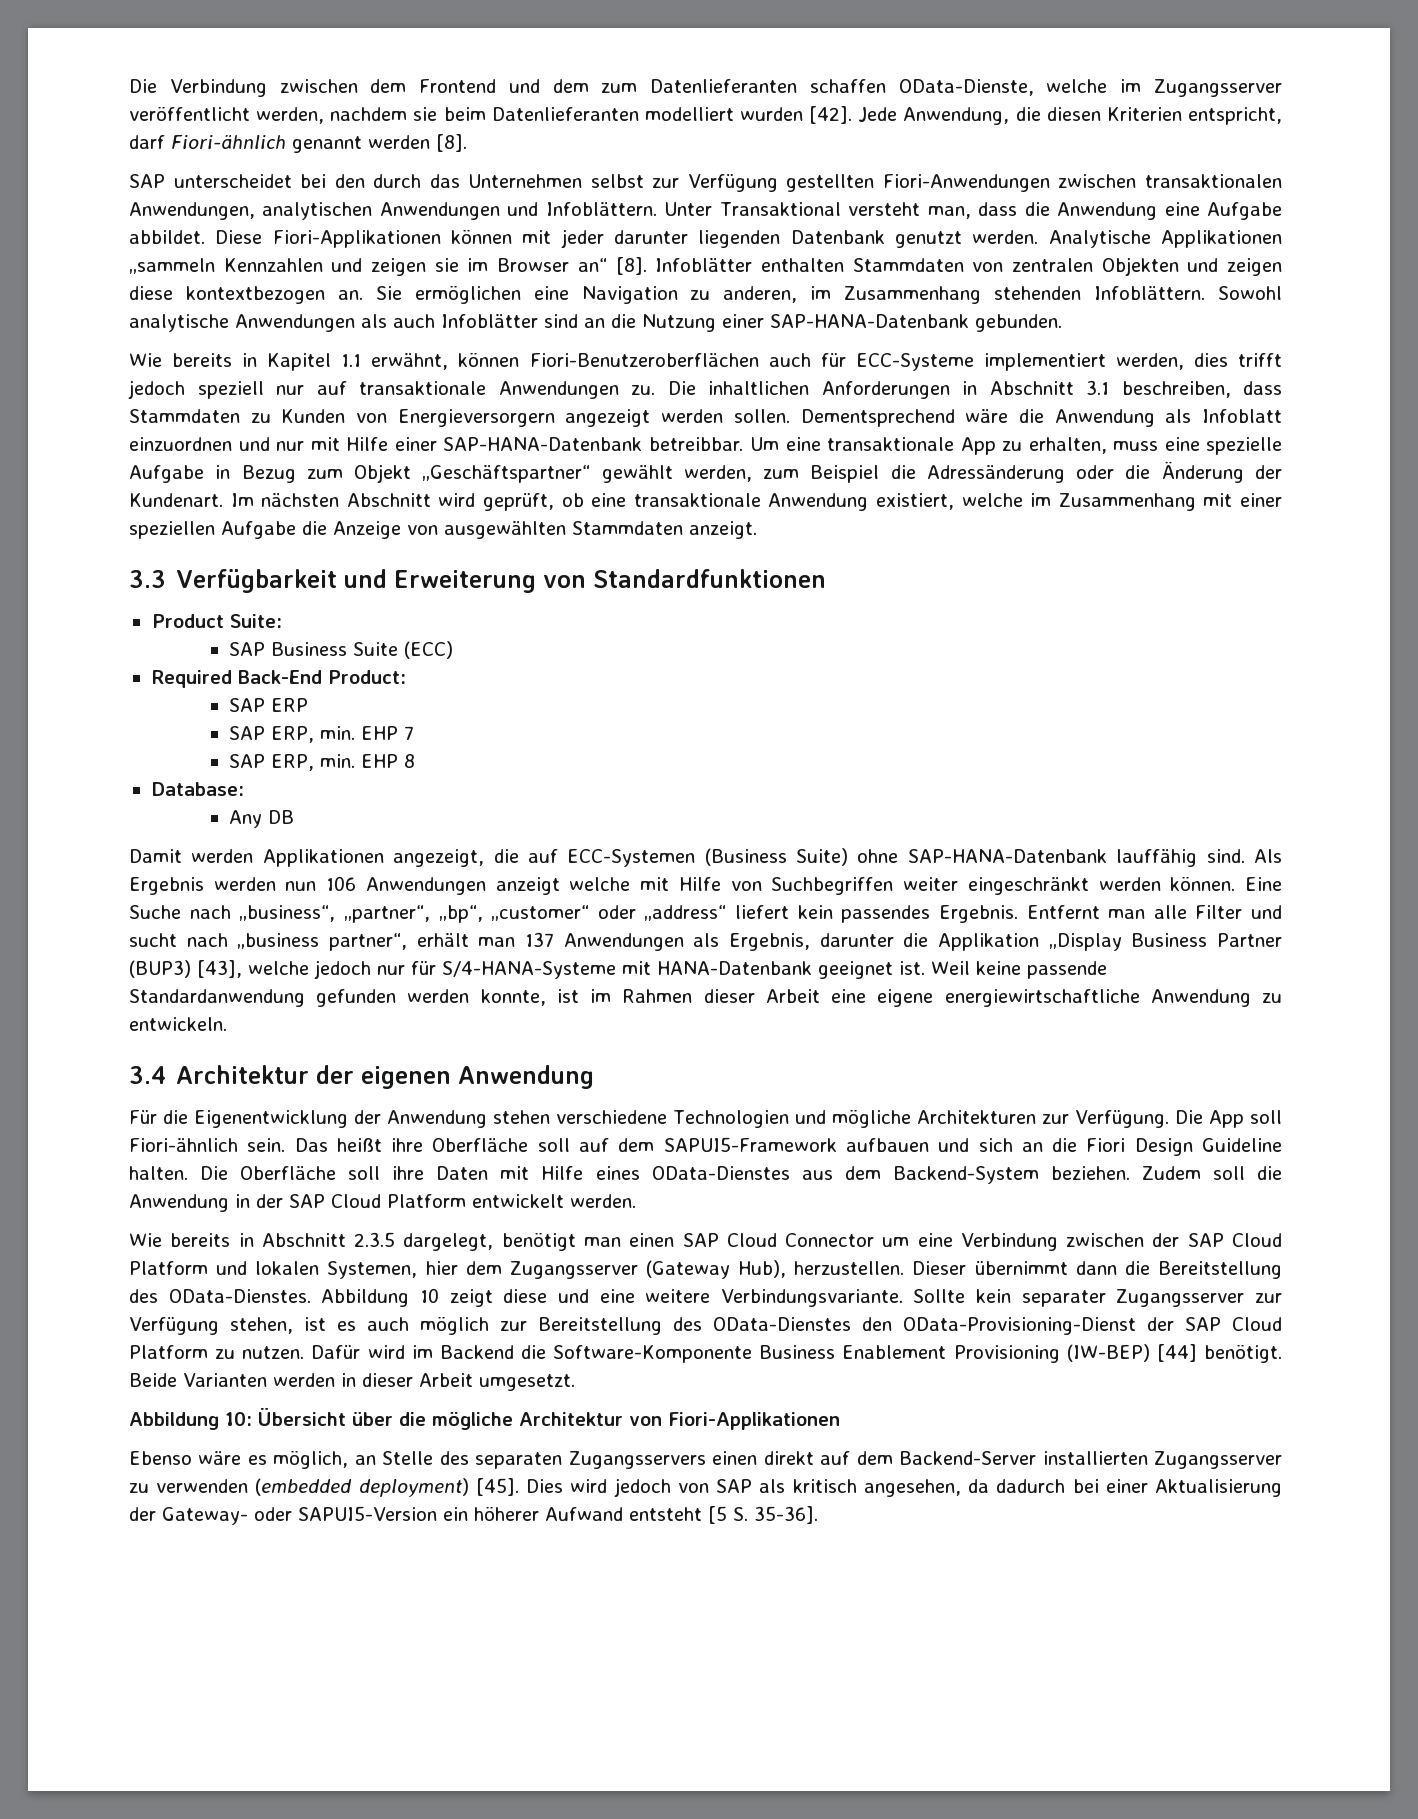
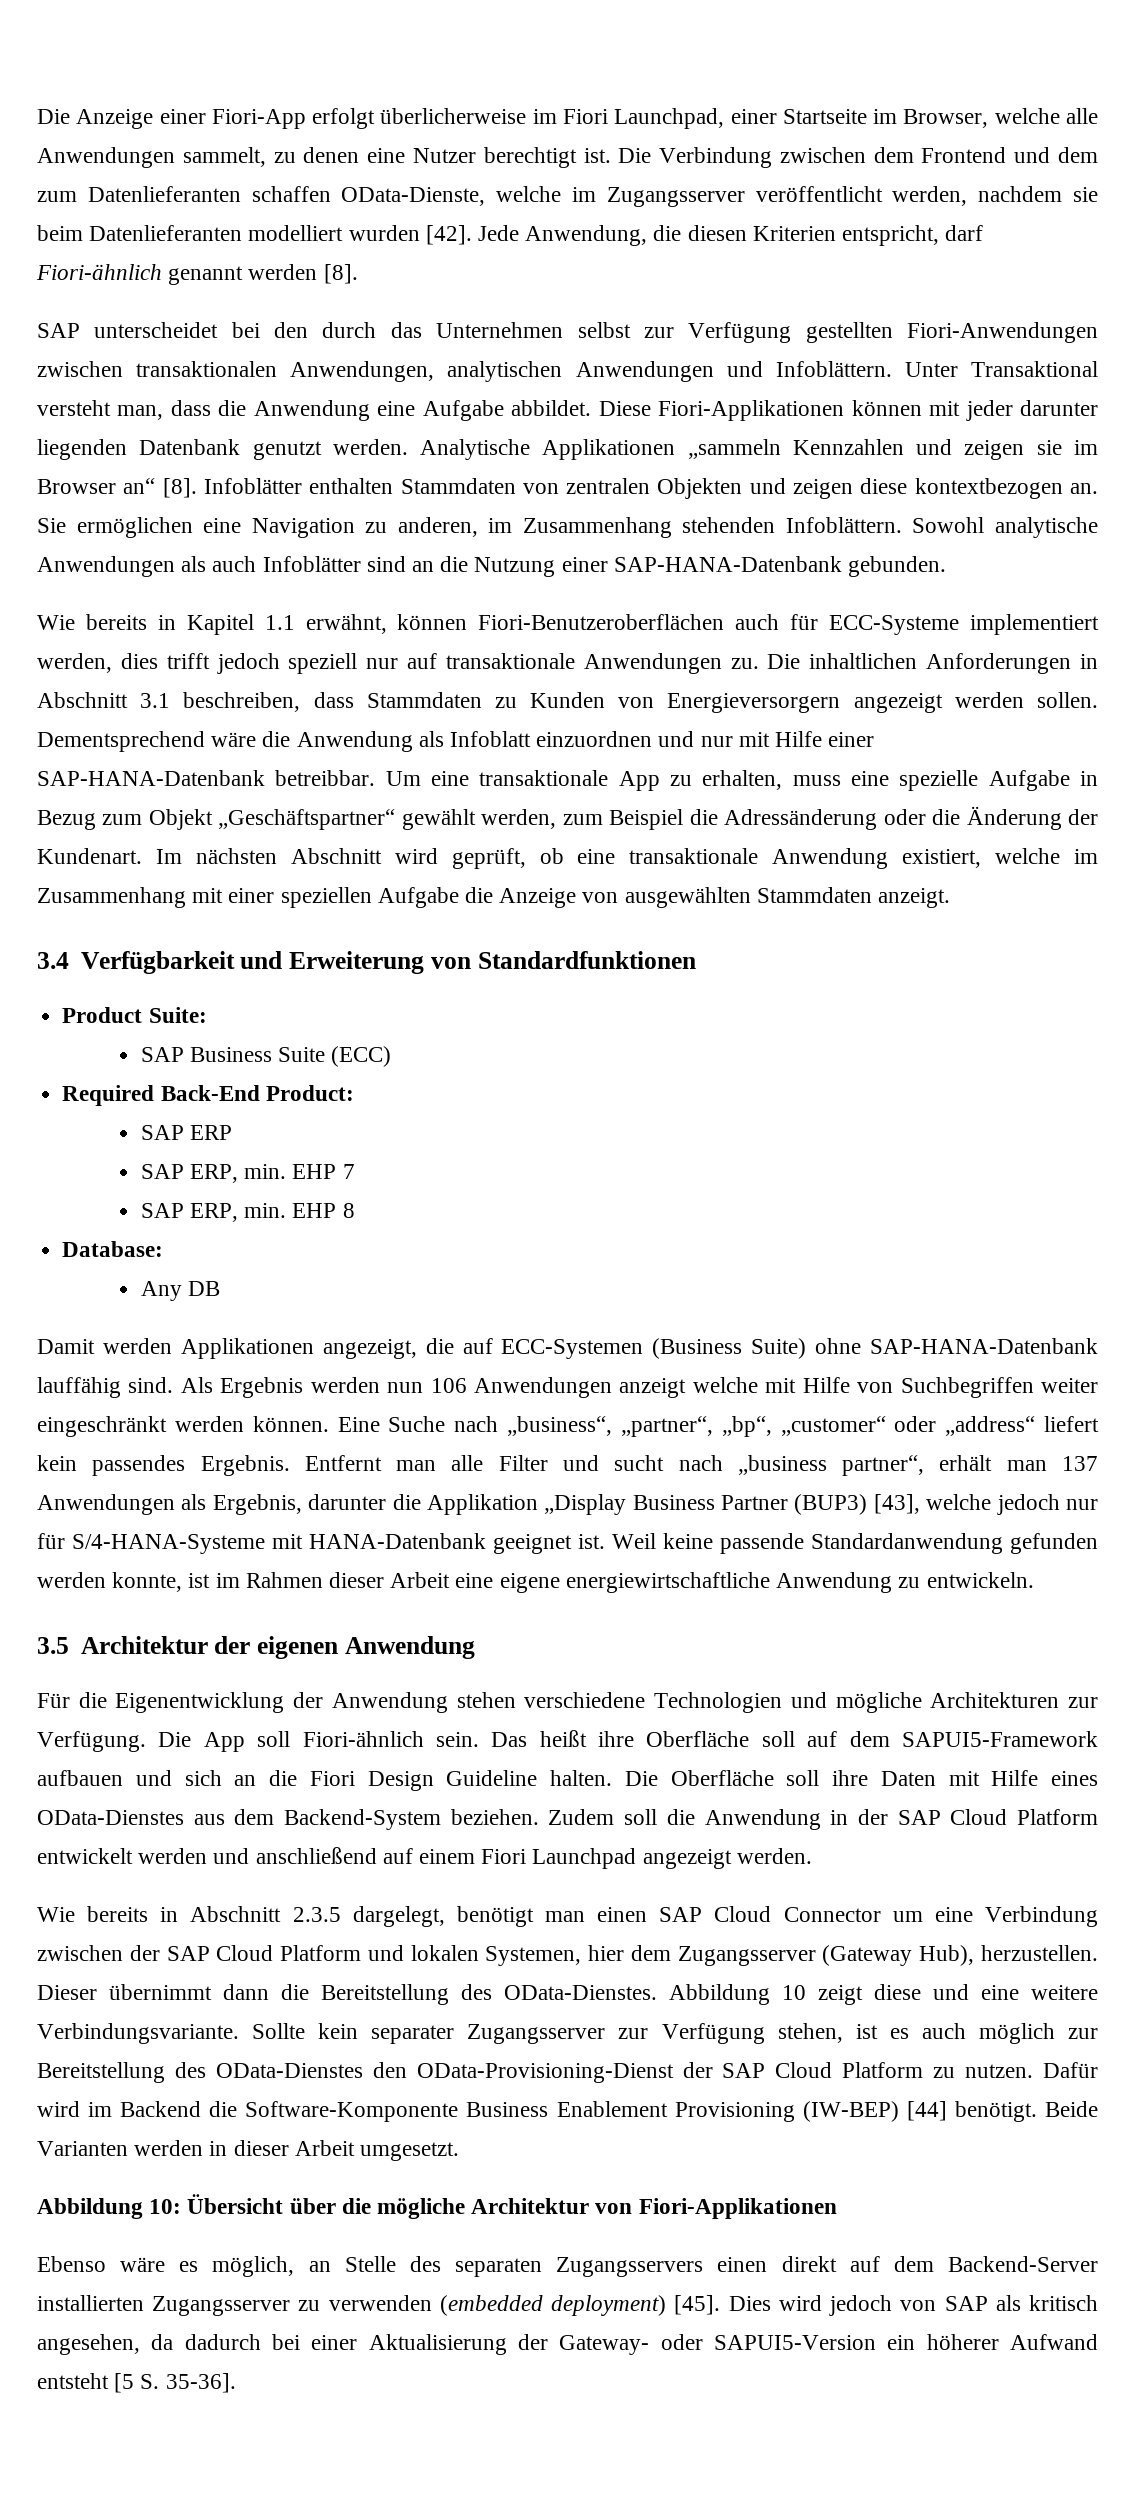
- Die Verbindung zwischen dem Frontend und dem zum Datenlieferanten schaffen OData-Dienste, welche im Zugangsserver veröffentlicht werden, nachdem sie beim Datenlieferanten modelliert wurden [42].
+ Die Anzeige einer Fiori-App erfolgt überlicherweise im Fiori Launchpad, einer Startseite im Browser, welche alle Anwendungen sammelt, zu denen eine Nutzer berechtigt ist. Die Verbindung zwischen dem Frontend und dem zum Datenlieferanten schaffen OData-Dienste, welche im Zugangsserver veröffentlicht werden, nachdem sie beim Datenlieferanten modelliert wurden [42].
- 3.3 Verfügbarkeit und Erweiterung von Standardfunktionen
+ 3.4 Verfügbarkeit und Erweiterung von Standardfunktionen
- 3.4 Architektur der eigenen Anwendung
+ 3.5 Architektur der eigenen Anwendung
- Zudem soll die Anwendung in der SAP Cloud Platform entwickelt werden.
+ Zudem soll die Anwendung in der SAP Cloud Platform entwickelt werden und anschließend auf einem Fiori Launchpad angezeigt werden.

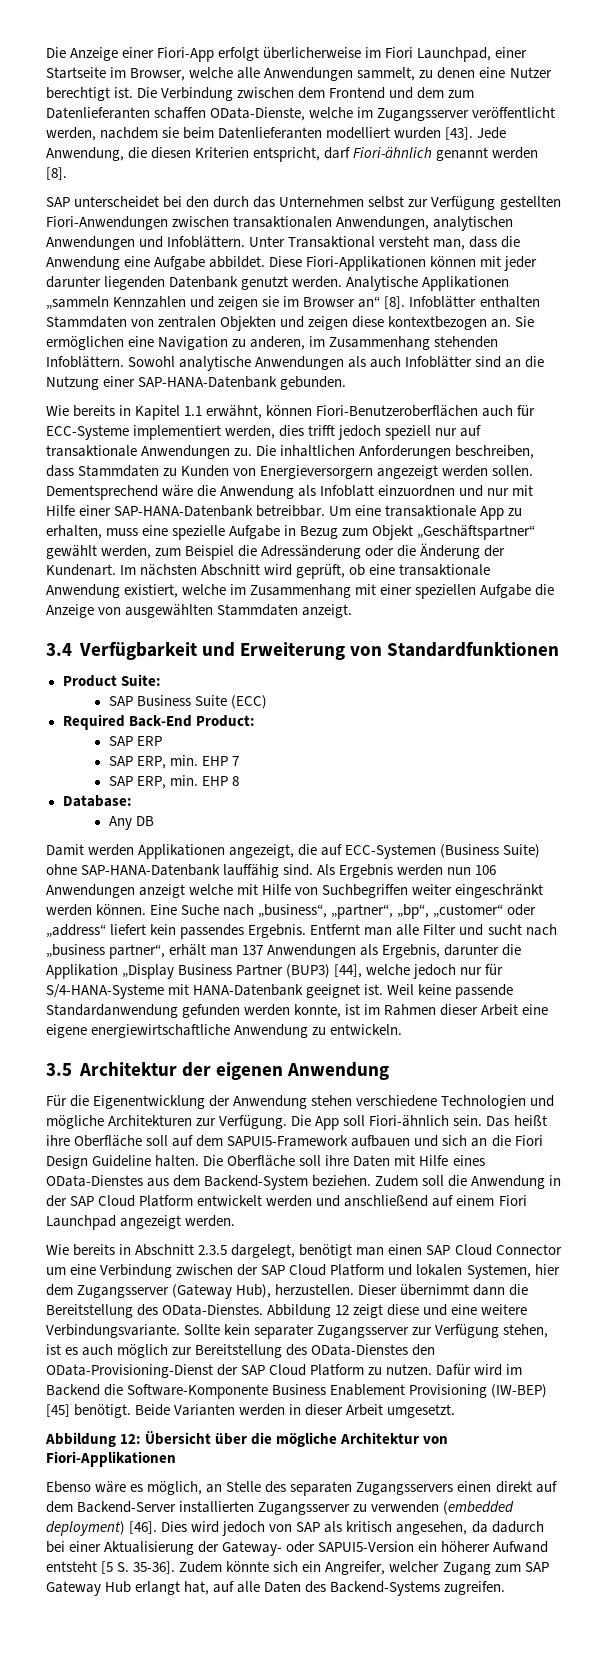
- Die Verbindung zwischen dem Frontend und dem zum Datenlieferanten schaffen OData-Dienste, welche im Zugangsserver veröffentlicht werden, nachdem sie beim Datenlieferanten modelliert wurden [42].
+ Die Verbindung zwischen dem Frontend und dem zum Datenlieferanten schaffen OData-Dienste, welche im Zugangsserver veröffentlicht werden, nachdem sie beim Datenlieferanten modelliert wurden [43].
- Die inhaltlichen Anforderungen in Abschnitt 3.1 beschreiben, dass Stammdaten zu Kunden von Energieversorgern angezeigt werden sollen.
+ Die inhaltlichen Anforderungen beschreiben, dass Stammdaten zu Kunden von Energieversorgern angezeigt werden sollen.
- Entfernt man alle Filter und sucht nach „business partner“, erhält man 137 Anwendungen als Ergebnis, darunter die Applikation „Display Business Partner (BUP3) [43], welche jedoch nur für S/4-HANA-Systeme mit HANA-Datenbank geeignet ist.
+ Entfernt man alle Filter und sucht nach „business partner“, erhält man 137 Anwendungen als Ergebnis, darunter die Applikation „Display Business Partner (BUP3) [44], welche jedoch nur für S/4-HANA-Systeme mit HANA-Datenbank geeignet ist.
- Abbildung 10 zeigt diese und eine weitere Verbindungsvariante.
+ Abbildung 12 zeigt diese und eine weitere Verbindungsvariante.
- Dafür wird im Backend die Software-Komponente Business Enablement Provisioning (IW-BEP) [44] benötigt.
+ Dafür wird im Backend die Software-Komponente Business Enablement Provisioning (IW-BEP) [45] benötigt.
- Abbildung 10: Übersicht über die mögliche Architektur von Fiori-Applikationen
+ Abbildung 12: Übersicht über die mögliche Architektur von Fiori-Applikationen
- Ebenso wäre es möglich, an Stelle des separaten Zugangsservers einen direkt auf dem Backend-Server installierten Zugangsserver zu verwenden (embedded deployment) [45].
+ Ebenso wäre es möglich, an Stelle des separaten Zugangsservers einen direkt auf dem Backend-Server installierten Zugangsserver zu verwenden (embedded deployment) [46].
+ Zudem könnte sich ein Angreifer, welcher Zugang zum SAP Gateway Hub erlangt hat, auf alle Daten des Backend-Systems zugreifen.

